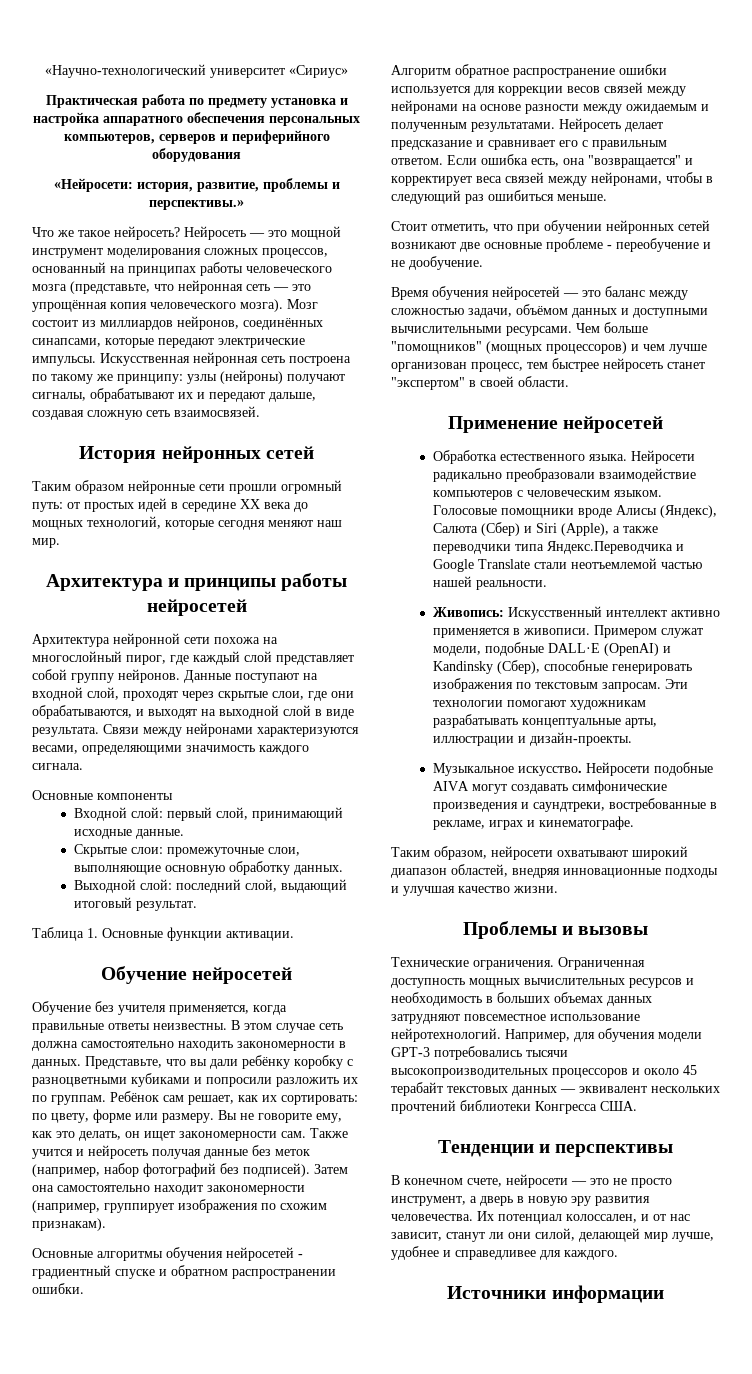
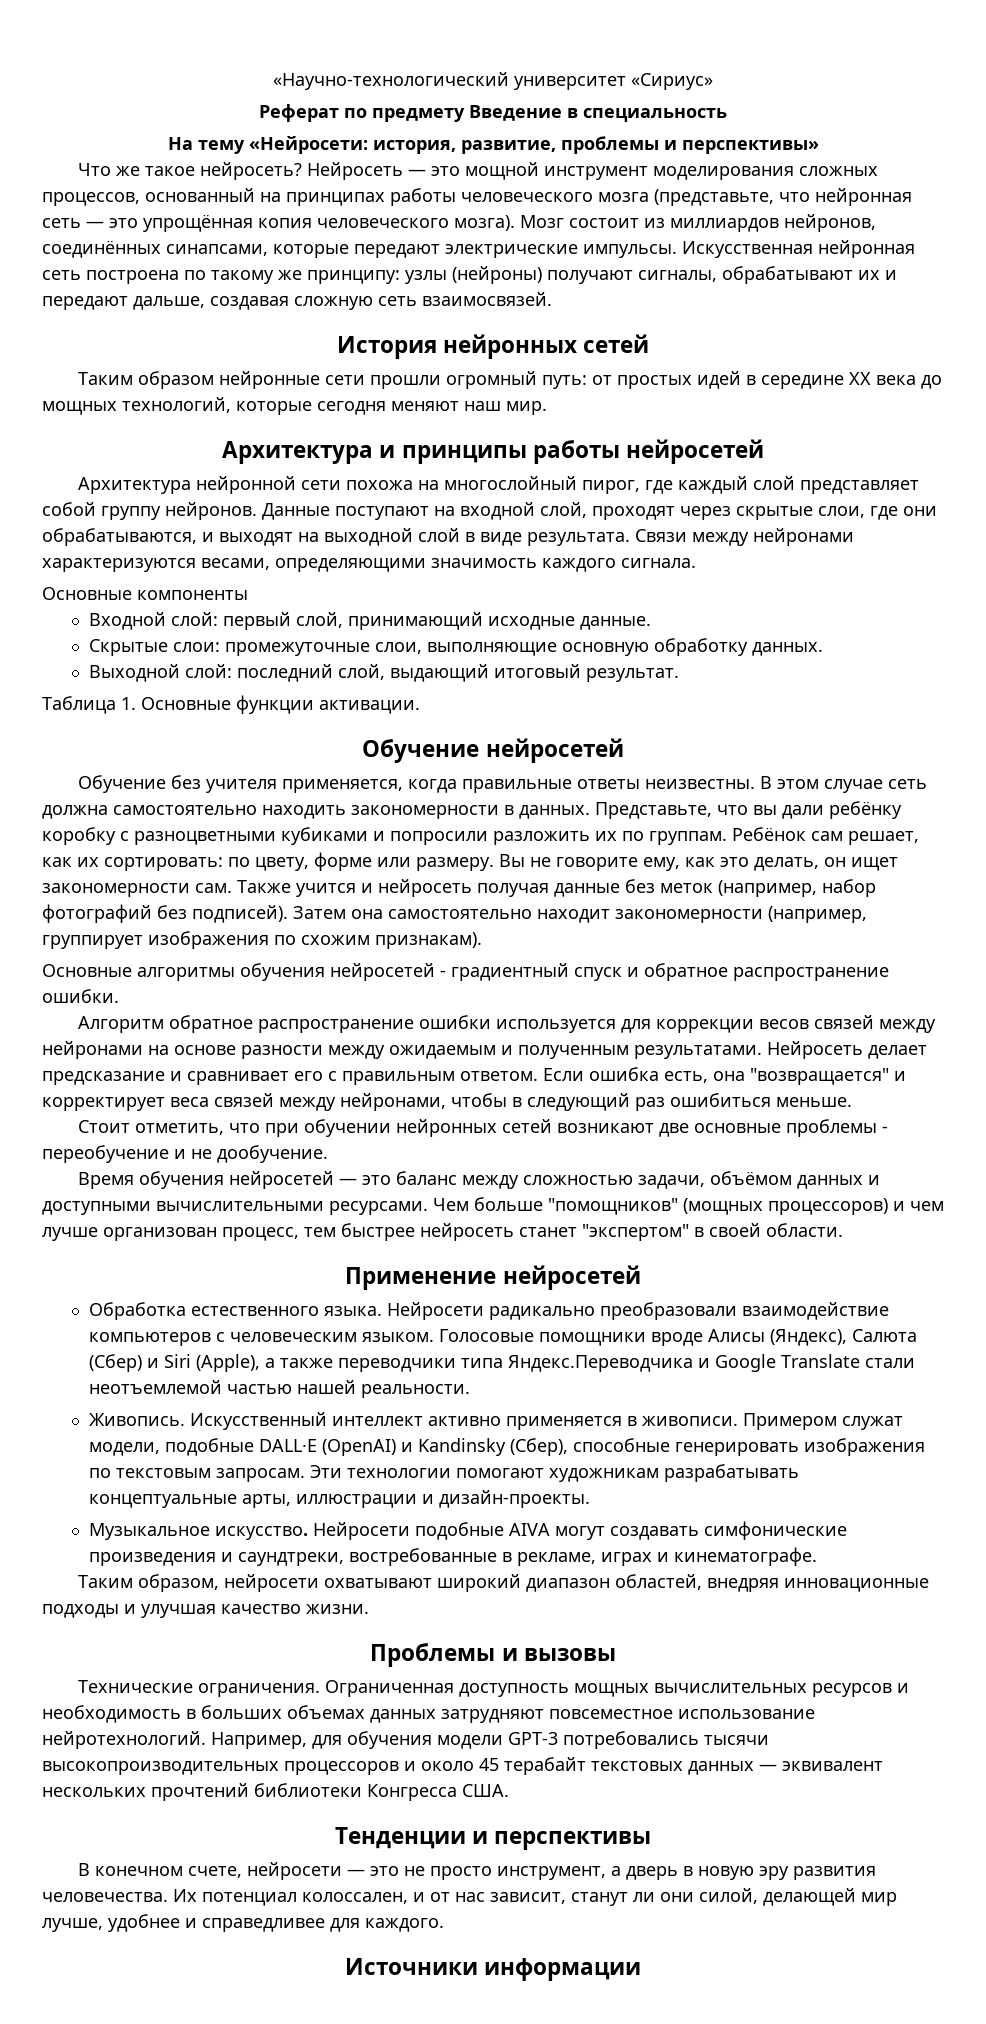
- Практическая работа по предмету установка и настройка аппаратного обеспечения персональных компьютеров, серверов и периферийного оборудования
- «Нейросети: история, развитие, проблемы и перспективы.»
+ Реферат по предмету Введение в специальность
+ На тему «Нейросети: история, развитие, проблемы и перспективы»
- Основные алгоритмы обучения нейросетей - градиентный спуске и обратном распространении ошибки.
+ Основные алгоритмы обучения нейросетей - градиентный спуск и обратное распространение ошибки.
- Стоит отметить, что при обучении нейронных сетей возникают две основные проблеме - переобучение и не дообучение.
+ Стоит отметить, что при обучении нейронных сетей возникают две основные проблемы - переобучение и не дообучение.
- Живопись: Искусственный интеллект активно применяется в живописи.
+ Живопись. Искусственный интеллект активно применяется в живописи.

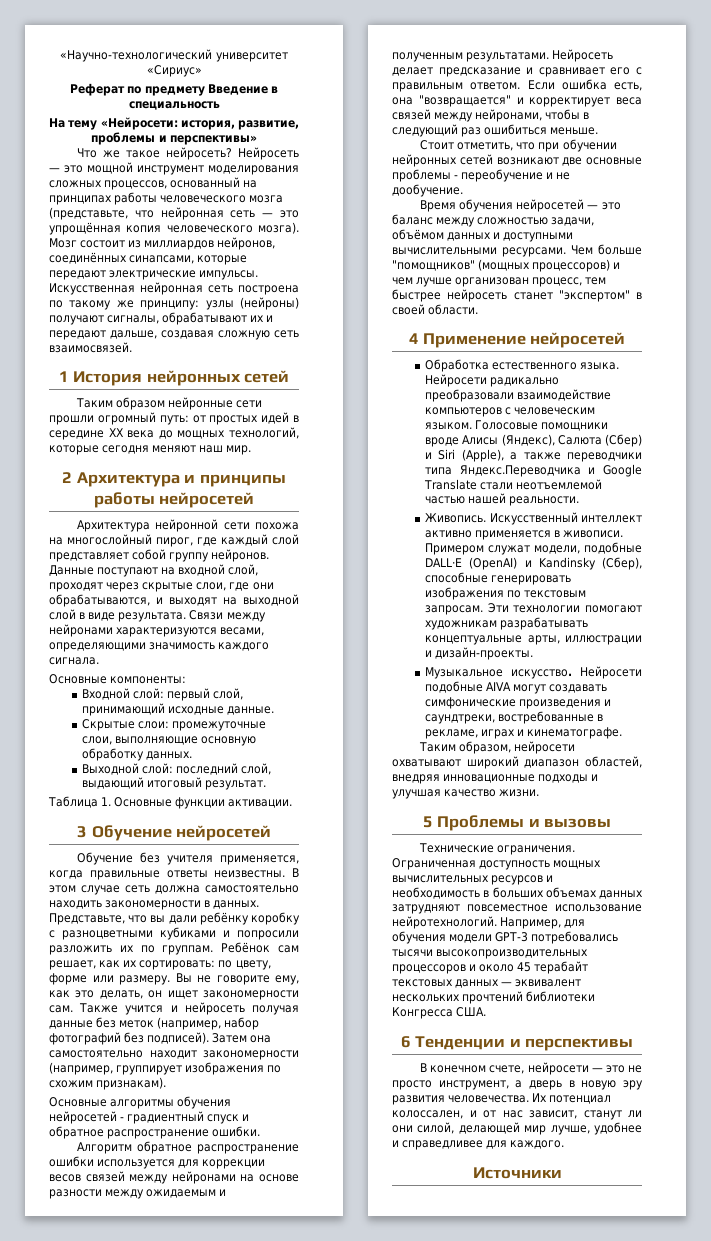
- История нейронных сетей
+ 1 История нейронных сетей
- Архитектура и принципы работы нейросетей
+ 2 Архитектура и принципы работы нейросетей
- Основные компоненты
+ Основные компоненты:
- Обучение нейросетей
+ 3 Обучение нейросетей
- Применение нейросетей
+ 4 Применение нейросетей
- Проблемы и вызовы
+ 5 Проблемы и вызовы
- Тенденции и перспективы
+ 6 Тенденции и перспективы
- Источники информации
+ Источники

